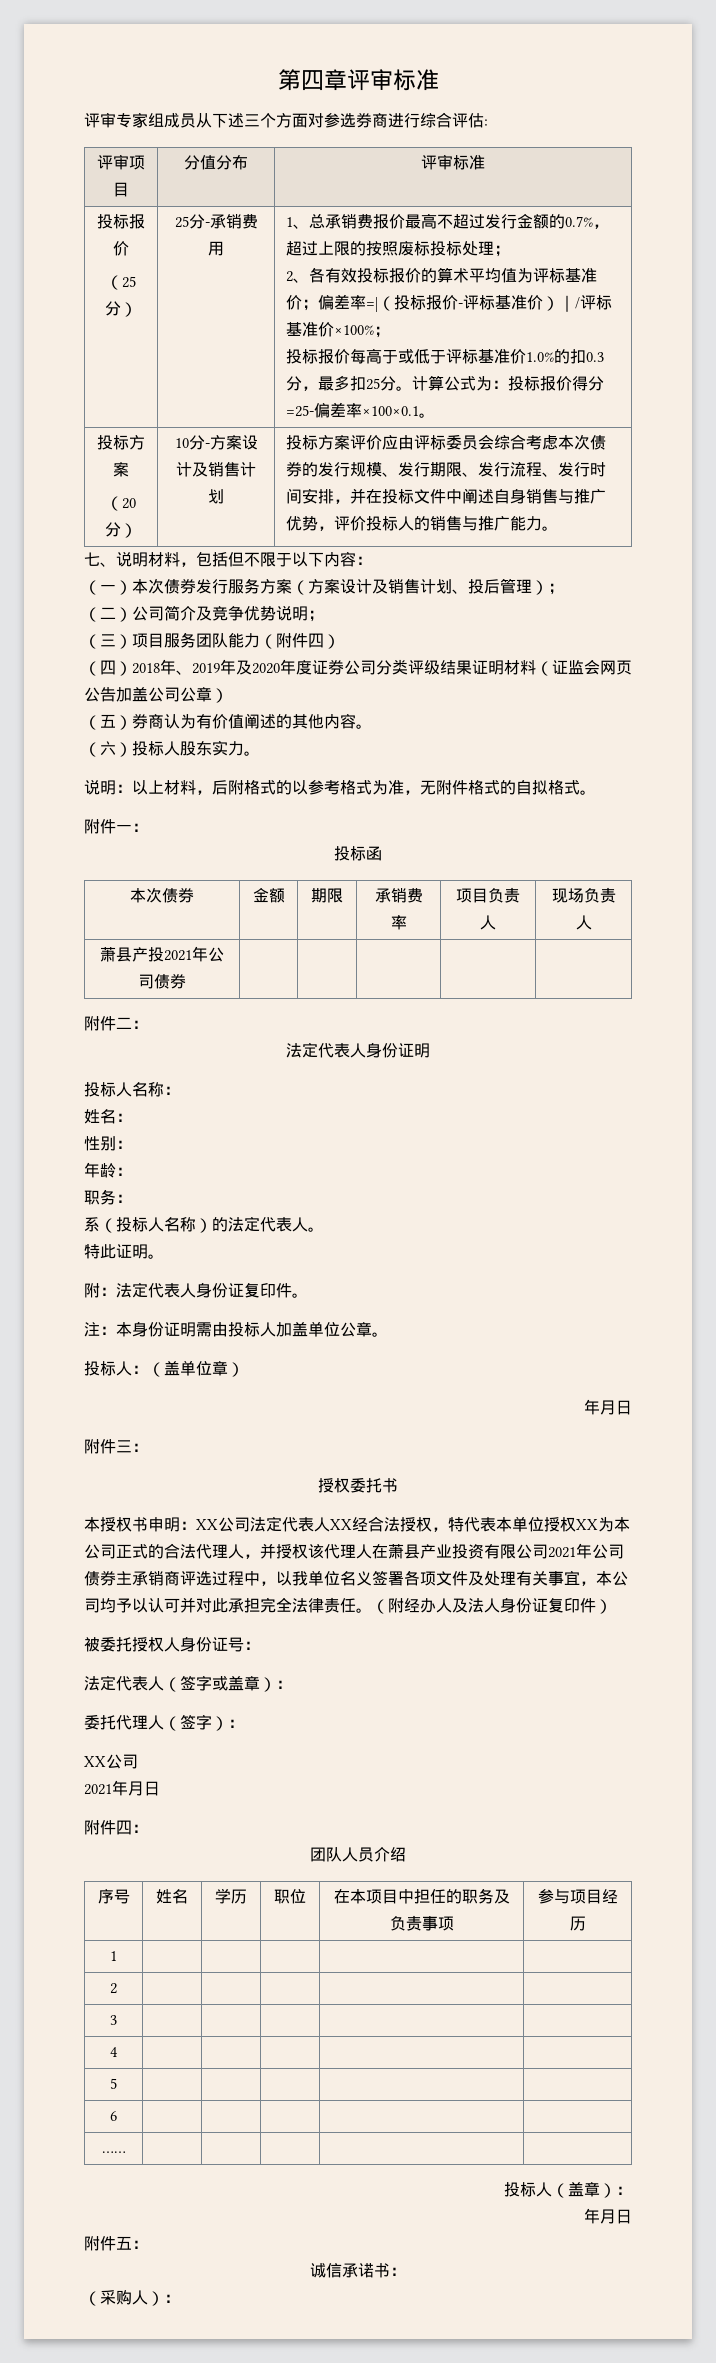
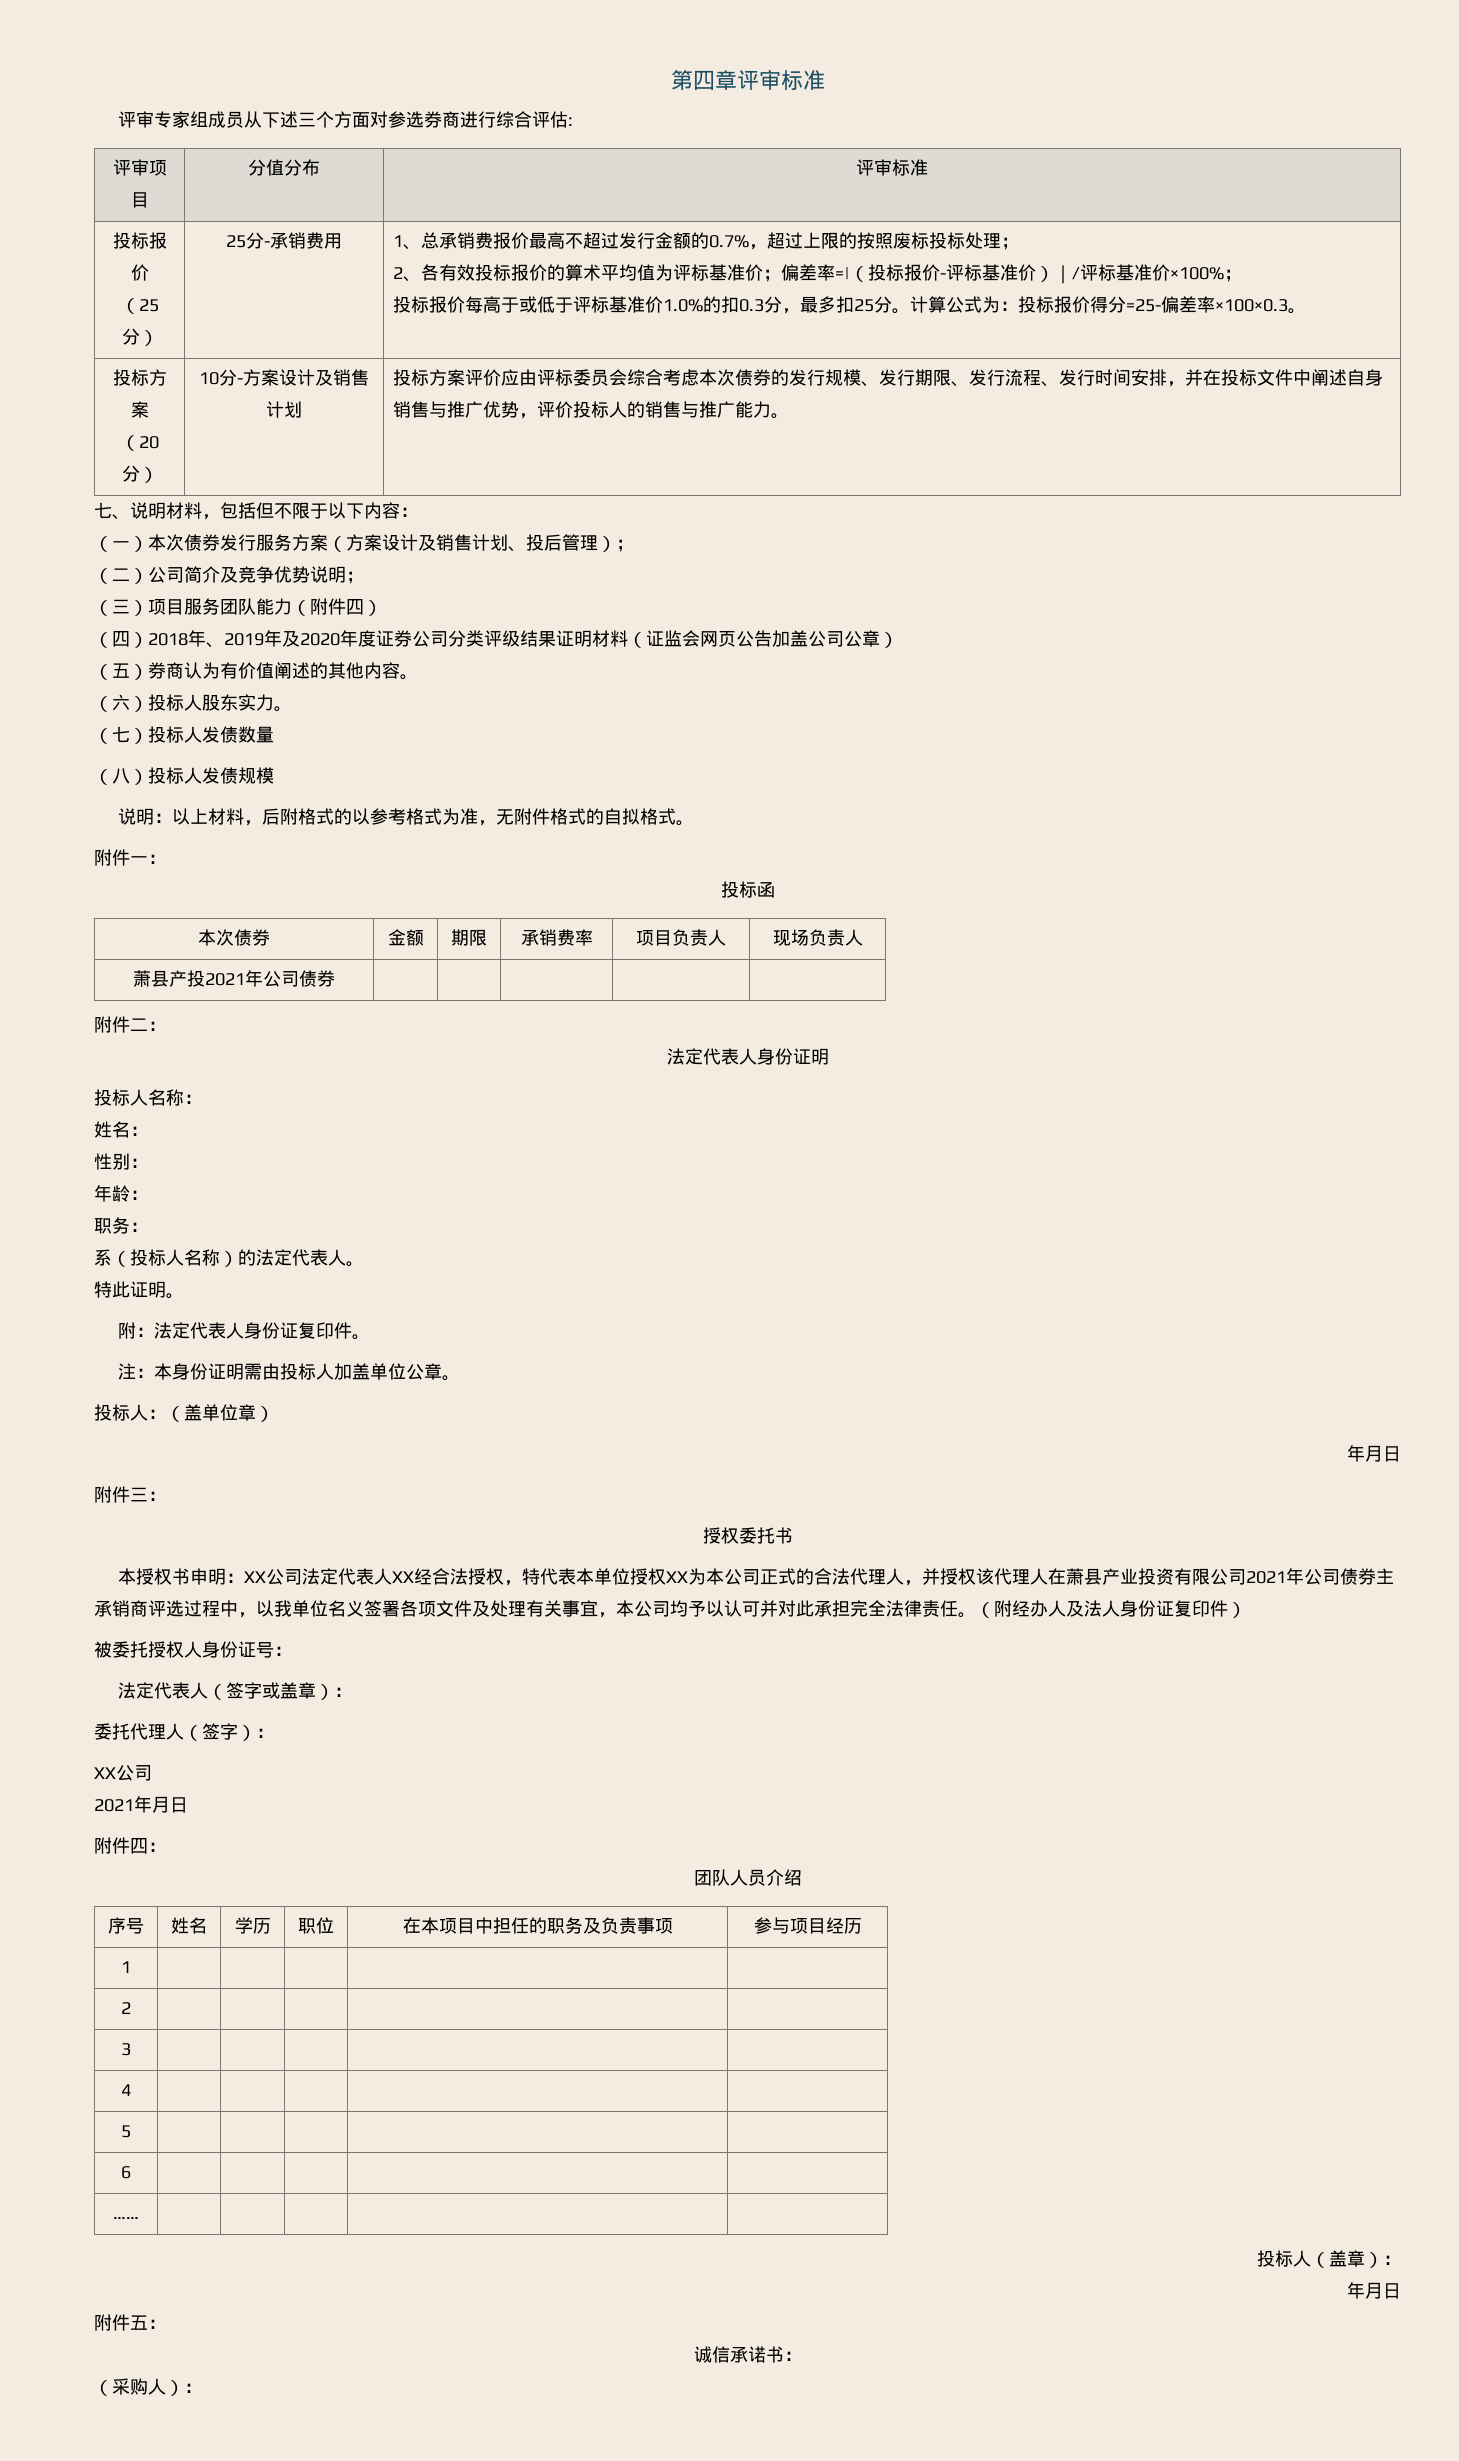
- 计算公式为：投标报价得分=25-偏差率×100×0.1。
+ 计算公式为：投标报价得分=25-偏差率×100×0.3。
+ （七）投标人发债数量
+ （八）投标人发债规模

